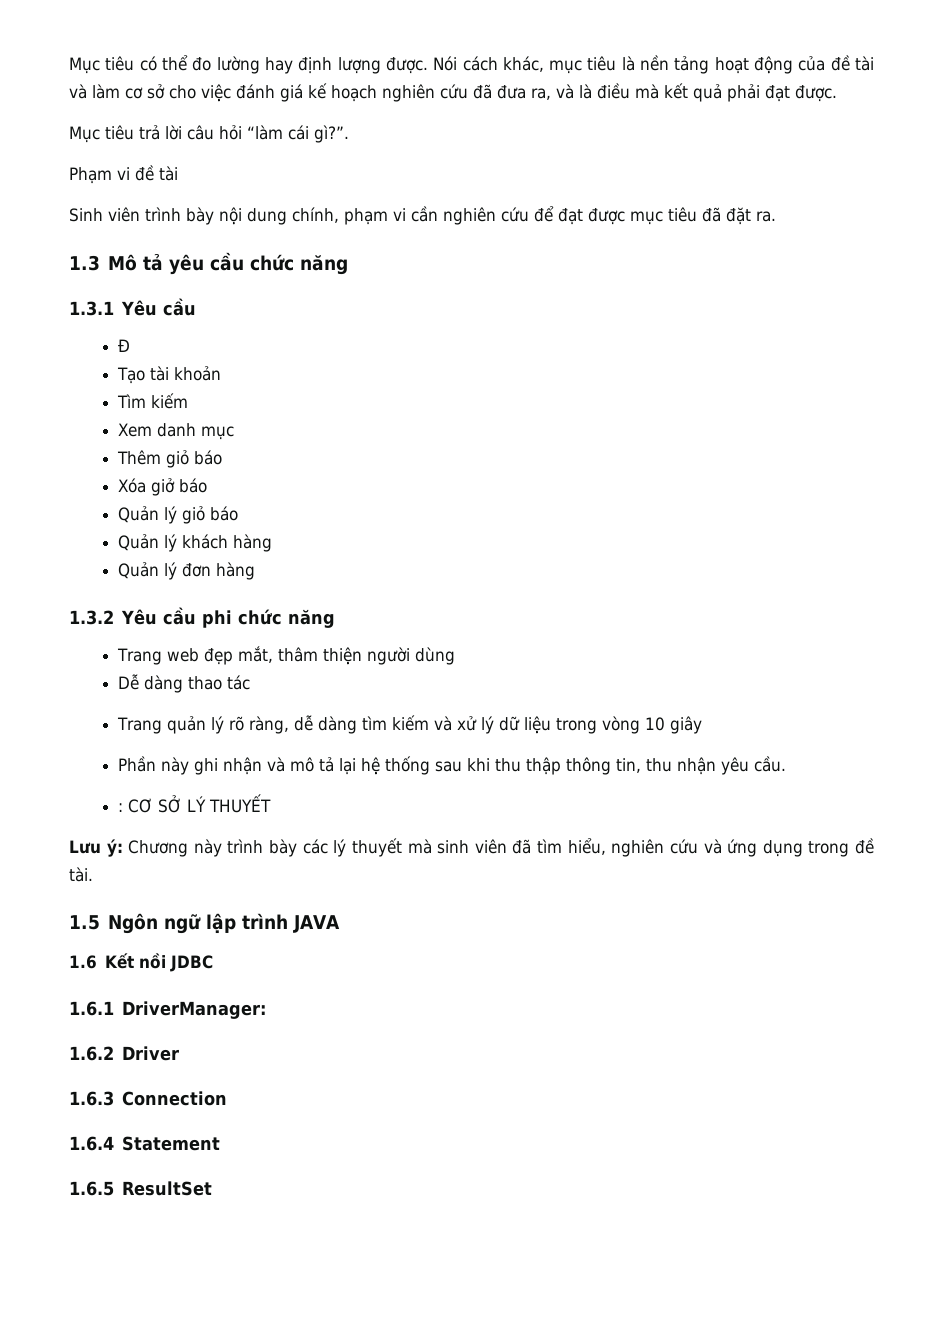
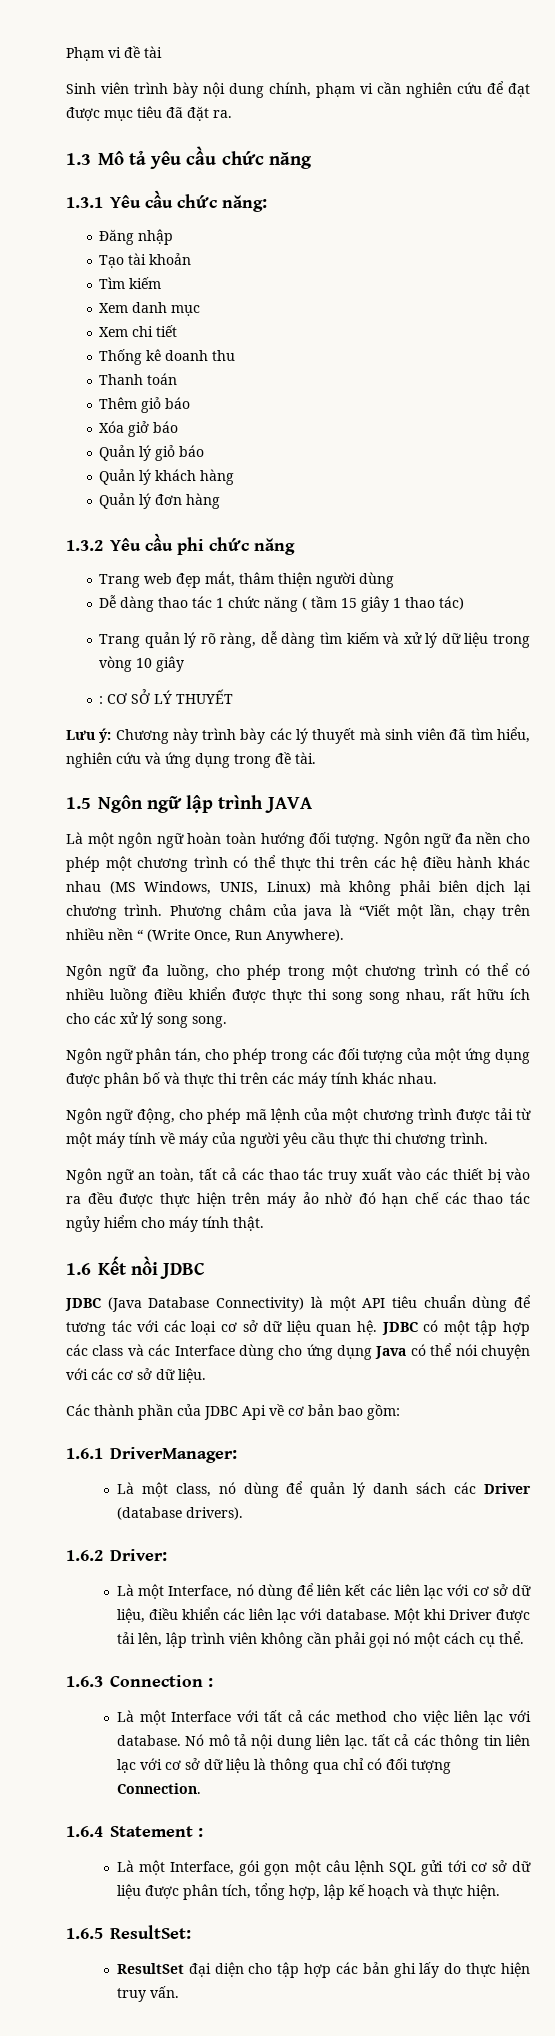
- Mục tiêu có thể đo lường hay định lượng được. Nói cách khác, mục tiêu là nền tảng hoạt động của đề tài và làm cơ sở cho việc đánh giá kế hoạch nghiên cứu đã đưa ra, và là điều mà kết quả phải đạt được.
- Mục tiêu trả lời câu hỏi “làm cái gì?”.
- 1.3.1 Yêu cầu
- Đ
+ 1.3.1 Yêu cầu chức năng:
+ Đăng nhập
+ Xem chi tiết
+ Thống kê doanh thu
+ Thanh toán
- Dễ dàng thao tác
+ Dễ dàng thao tác 1 chức năng ( tầm 15 giây 1 thao tác)
- Phần này ghi nhận và mô tả lại hệ thống sau khi thu thập thông tin, thu nhận yêu cầu.
+ Là một ngôn ngữ hoàn toàn hướng đối tượng. Ngôn ngữ đa nền cho phép một chương trình có thể thực thi trên các hệ điều hành khác nhau (MS Windows, UNIS, Linux) mà không phải biên dịch lại chương trình. Phương châm của java là “Viết một lần, chạy trên nhiều nền “ (Write Once, Run Anywhere).
+ Ngôn ngữ đa luồng, cho phép trong một chương trình có thể có nhiều luồng điều khiển được thực thi song song nhau, rất hữu ích cho các xử lý song song.
+ Ngôn ngữ phân tán, cho phép trong các đối tượng của một ứng dụng được phân bố và thực thi trên các máy tính khác nhau.
+ Ngôn ngữ động, cho phép mã lệnh của một chương trình được tải từ một máy tính về máy của người yêu cầu thực thi chương trình.
+ Ngôn ngữ an toàn, tất cả các thao tác truy xuất vào các thiết bị vào ra đều được thực hiện trên máy ảo nhờ đó hạn chế các thao tác ngủy hiểm cho máy tính thật.
  1.6 Kết nồi JDBC
+ JDBC (Java Database Connectivity) là một API tiêu chuẩn dùng để tương tác với các loại cơ sở dữ liệu quan hệ. JDBC có một tập hợp các class và các Interface dùng cho ứng dụng Java có thể nói chuyện với các cơ sở dữ liệu.
+ Các thành phần của JDBC Api về cơ bản bao gồm:
  1.6.1 DriverManager:
- 1.6.2 Driver
- 1.6.3 Connection
- 1.6.4 Statement
- 1.6.5 ResultSet
+ Là một class, nó dùng để quản lý danh sách các Driver (database drivers).
+ 1.6.2 Driver:
+ Là một Interface, nó dùng để liên kết các liên lạc với cơ sở dữ liệu, điều khiển các liên lạc với database. Một khi Driver được tải lên, lập trình viên không cần phải gọi nó một cách cụ thể.
+ 1.6.3 Connection :
+ Là một Interface với tất cả các method cho việc liên lạc với database. Nó mô tả nội dung liên lạc. tất cả các thông tin liên lạc với cơ sở dữ liệu là thông qua chỉ có đối tượng Connection.
+ 1.6.4 Statement :
+ Là một Interface, gói gọn một câu lệnh SQL gửi tới cơ sở dữ liệu được phân tích, tổng hợp, lập kế hoạch và thực hiện.
+ 1.6.5 ResultSet:
+ ResultSet đại diện cho tập hợp các bản ghi lấy do thực hiện truy vấn.

